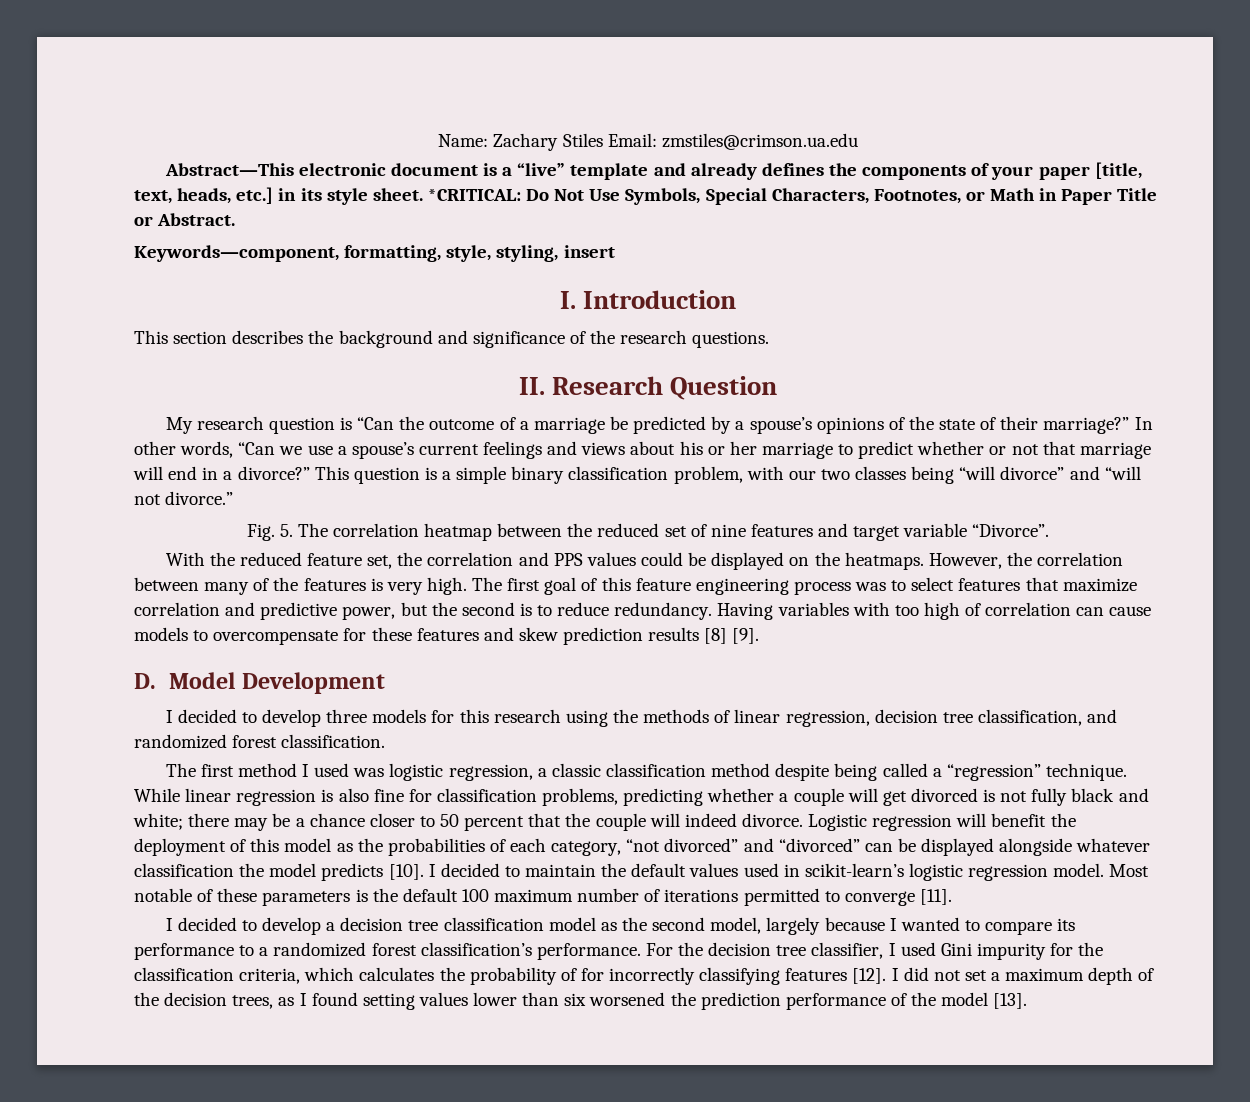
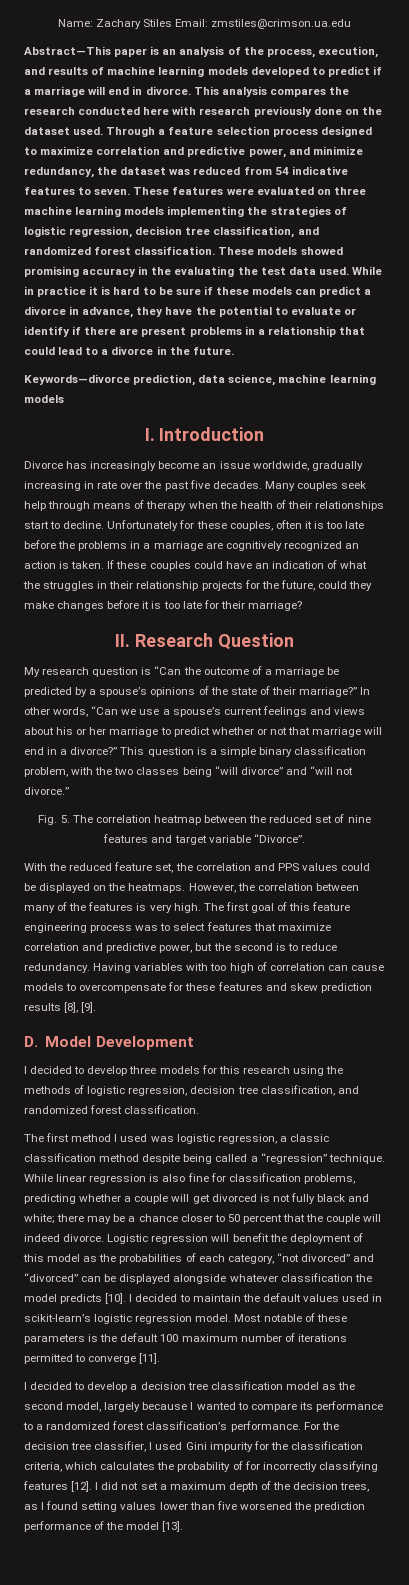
- Abstract—This electronic document is a “live” template and already defines the components of your paper [title, text, heads, etc.] in its style sheet. *CRITICAL: Do Not Use Symbols, Special Characters, Footnotes, or Math in Paper Title or Abstract.
- Keywords—component, formatting, style, styling, insert
+ Abstract—This paper is an analysis of the process, execution, and results of machine learning models developed to predict if a marriage will end in divorce. This analysis compares the research conducted here with research previously done on the dataset used. Through a feature selection process designed to maximize correlation and predictive power, and minimize redundancy, the dataset was reduced from 54 indicative features to seven. These features were evaluated on three machine learning models implementing the strategies of logistic regression, decision tree classification, and randomized forest classification. These models showed promising accuracy in the evaluating the test data used. While in practice it is hard to be sure if these models can predict a divorce in advance, they have the potential to evaluate or identify if there are present problems in a relationship that could lead to a divorce in the future.
+ Keywords—divorce prediction, data science, machine learning models
  I. Introduction
- This section describes the background and significance of the research questions.
+ Divorce has increasingly become an issue worldwide, gradually increasing in rate over the past five decades. Many couples seek help through means of therapy when the health of their relationships start to decline. Unfortunately for these couples, often it is too late before the problems in a marriage are cognitively recognized an action is taken. If these couples could have an indication of what the struggles in their relationship projects for the future, could they make changes before it is too late for their marriage?
- This question is a simple binary classification problem, with our two classes being “will divorce” and “will not divorce.”
+ This question is a simple binary classification problem, with the two classes being “will divorce” and “will not divorce.”
- Having variables with too high of correlation can cause models to overcompensate for these features and skew prediction results [8] [9].
+ Having variables with too high of correlation can cause models to overcompensate for these features and skew prediction results [8], [9].
- I decided to develop three models for this research using the methods of linear regression, decision tree classification, and randomized forest classification.
+ I decided to develop three models for this research using the methods of logistic regression, decision tree classification, and randomized forest classification.
- I did not set a maximum depth of the decision trees, as I found setting values lower than six worsened the prediction performance of the model [13].
+ I did not set a maximum depth of the decision trees, as I found setting values lower than five worsened the prediction performance of the model [13].

